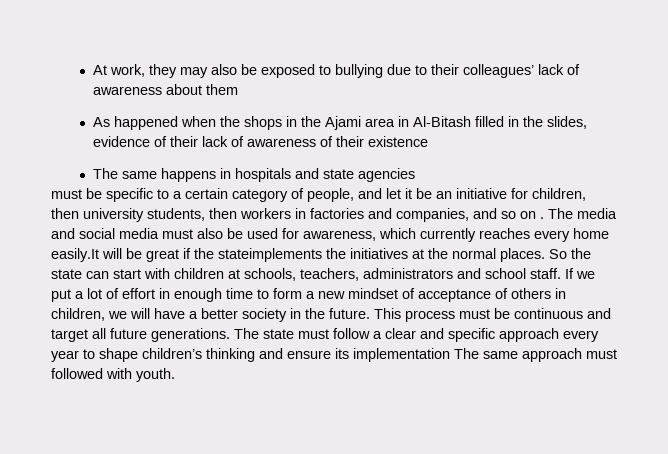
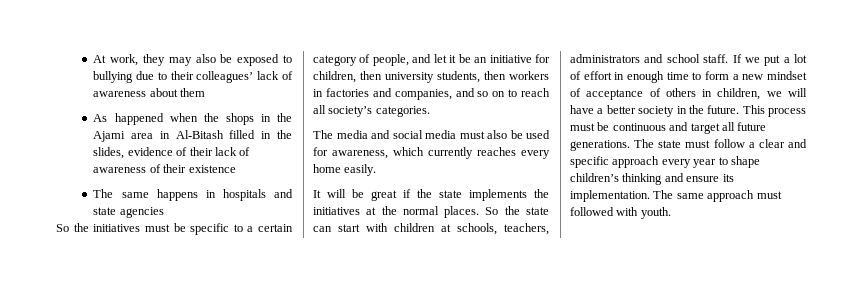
- must be specific to a certain category of people, and let it be an initiative for children, then university students, then workers in factories and companies, and so on . The media and social media must also be used for awareness, which currently reaches every home easily.It will be great if the stateimplements the initiatives at the normal places.
+ So the initiatives must be specific to a certain category of people, and let it be an initiative for children, then university students, then workers in factories and companies, and so on to reach all society’s categories.
+ The media and social media must also be used for awareness, which currently reaches every home easily.
+ It will be great if the state implements the initiatives at the normal places.
- The state must follow a clear and specific approach every year to shape children’s thinking and ensure its implementation The same approach must followed with youth.
+ The state must follow a clear and specific approach every year to shape children’s thinking and ensure its implementation. The same approach must followed with youth.

